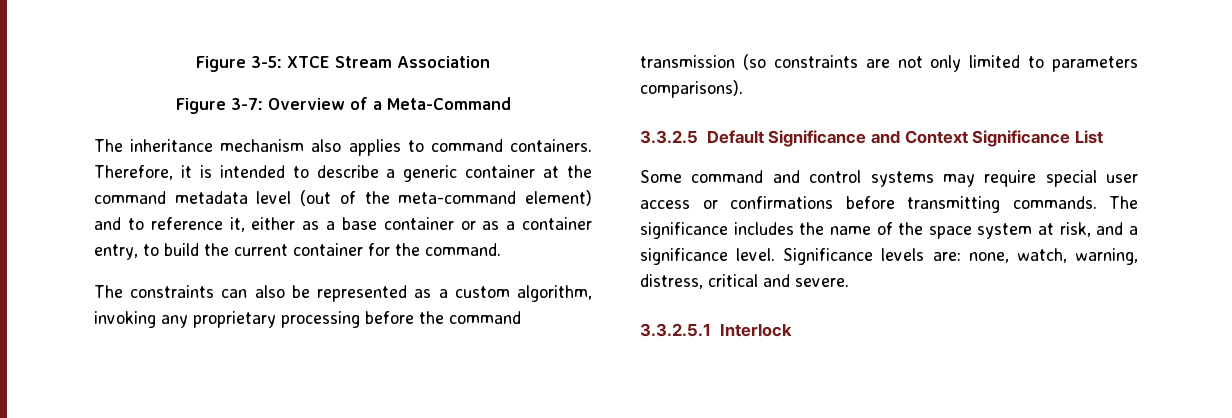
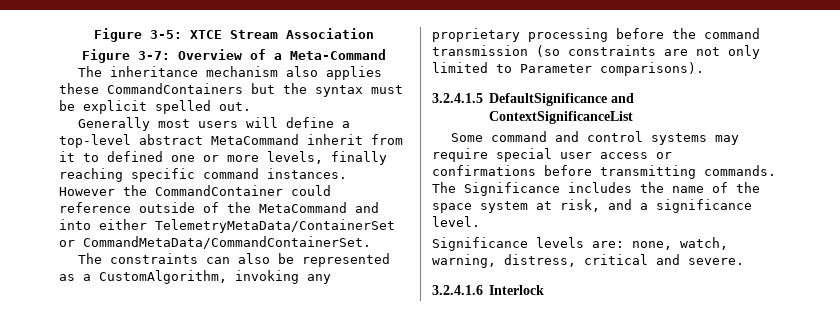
- The inheritance mechanism also applies to command containers. Therefore, it is intended to describe a generic container at the command metadata level (out of the meta-command element) and to reference it, either as a base container or as a container entry, to build the current container for the command.
+ The inheritance mechanism also applies these CommandContainers but the syntax must be explicit spelled out.
+ Generally most users will define a top-level abstract MetaCommand inherit from it to defined one or more levels, finally reaching specific command instances. However the CommandContainer could reference outside of the MetaCommand and into either TelemetryMetaData/ContainerSet or CommandMetaData/CommandContainerSet.
- The constraints can also be represented as a custom algorithm, invoking any proprietary processing before the command transmission (so constraints are not only limited to parameters comparisons).
+ The constraints can also be represented as a CustomAlgorithm, invoking any proprietary processing before the command transmission (so constraints are not only limited to Parameter comparisons).
- 3.3.2.5 Default Significance and Context Significance List
+ 3.2.4.1.5 DefaultSignificance and ContextSignificanceList
- The significance includes the name of the space system at risk, and a significance level. Significance levels are: none, watch, warning, distress, critical and severe.
+ The Significance includes the name of the space system at risk, and a significance level.
+ Significance levels are: none, watch, warning, distress, critical and severe.
- 3.3.2.5.1 Interlock
+ 3.2.4.1.6 Interlock

